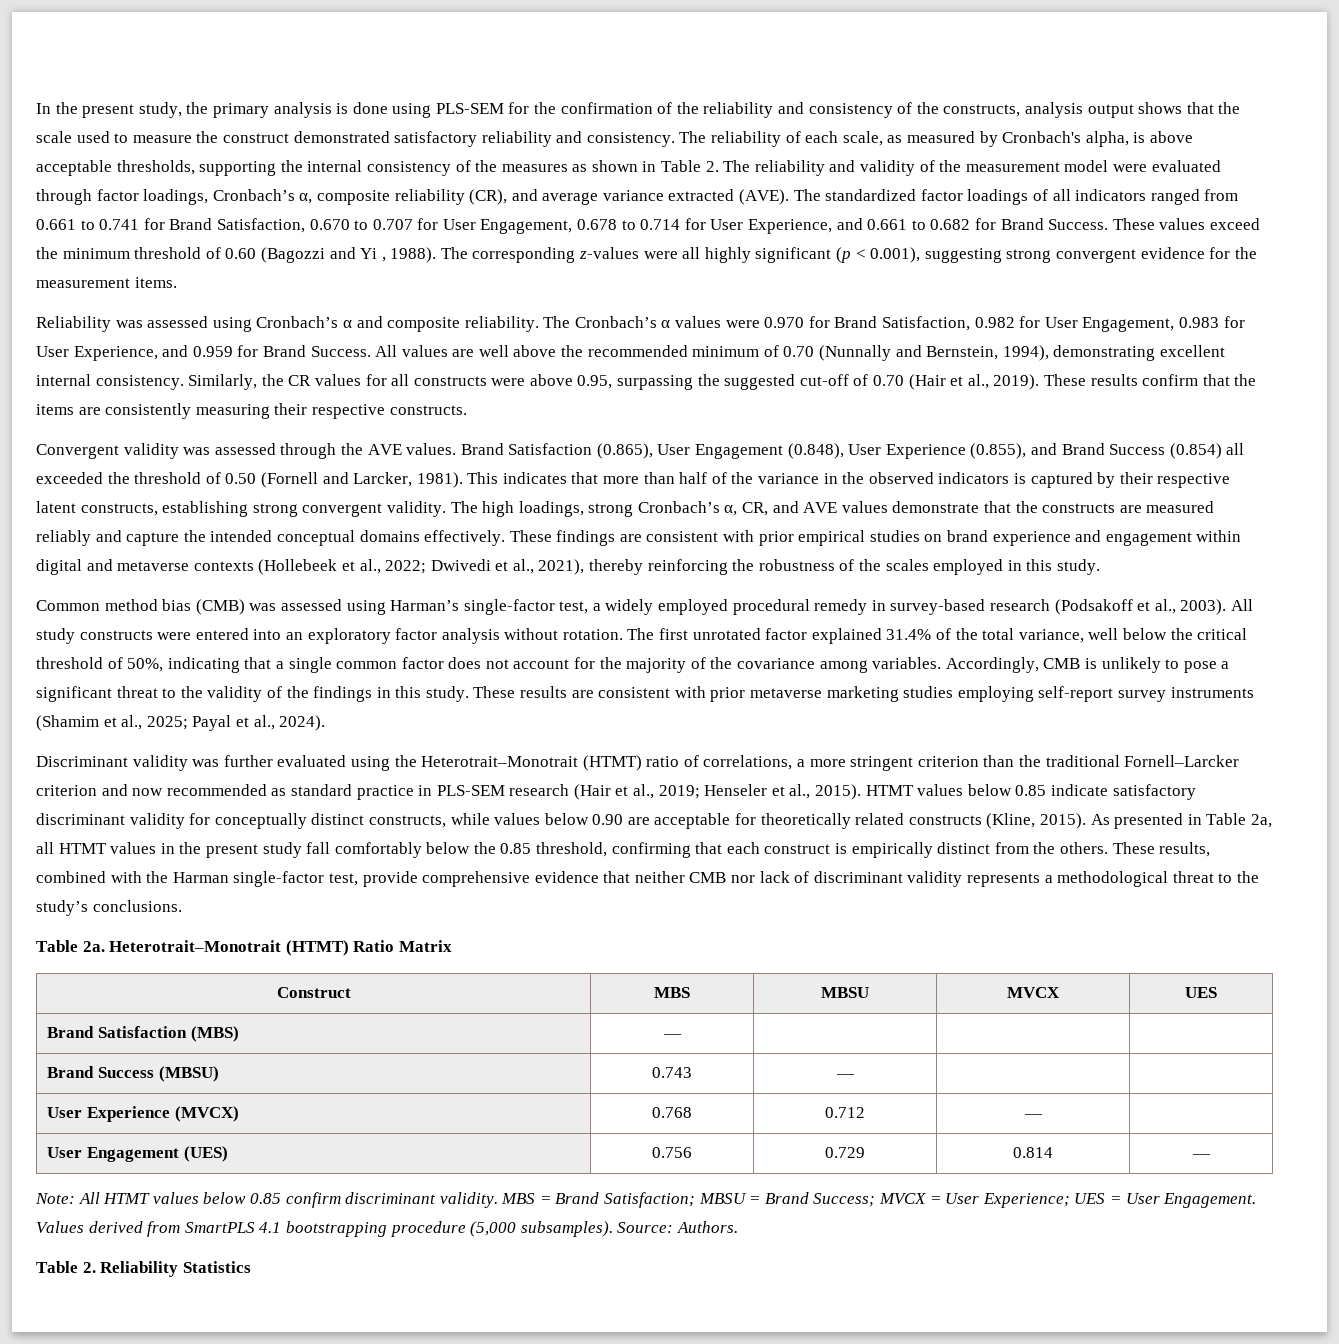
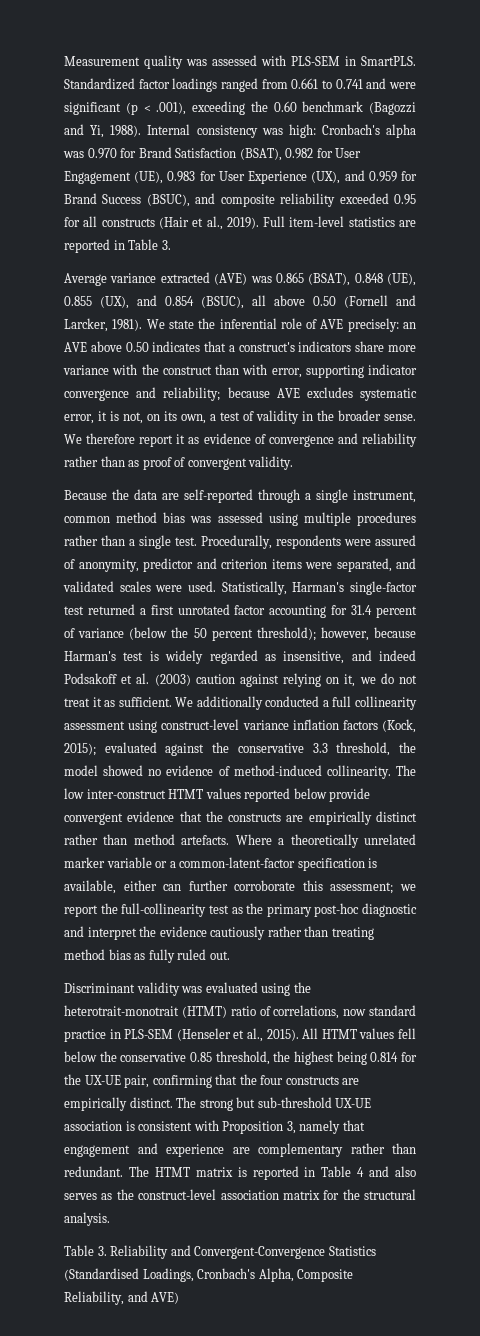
- In the present study, the primary analysis is done using PLS-SEM for the confirmation of the reliability and consistency of the constructs, analysis output shows that the scale used to measure the construct demonstrated satisfactory reliability and consistency. The reliability of each scale, as measured by Cronbach's alpha, is above acceptable thresholds, supporting the internal consistency of the measures as shown in Table 2. The reliability and validity of the measurement model were evaluated through factor loadings, Cronbach’s α, composite reliability (CR), and average variance extracted (AVE). The standardized factor loadings of all indicators ranged from 0.661 to 0.741 for Brand Satisfaction, 0.670 to 0.707 for User Engagement, 0.678 to 0.714 for User Experience, and 0.661 to 0.682 for Brand Success. These values exceed the minimum threshold of 0.60 (Bagozzi and Yi , 1988). The corresponding z-values were all highly significant (p < 0.001), suggesting strong convergent evidence for the measurement items.
- Reliability was assessed using Cronbach’s α and composite reliability. The Cronbach’s α values were 0.970 for Brand Satisfaction, 0.982 for User Engagement, 0.983 for User Experience, and 0.959 for Brand Success. All values are well above the recommended minimum of 0.70 (Nunnally and Bernstein, 1994), demonstrating excellent internal consistency. Similarly, the CR values for all constructs were above 0.95, surpassing the suggested cut-off of 0.70 (Hair et al., 2019). These results confirm that the items are consistently measuring their respective constructs.
- Convergent validity was assessed through the AVE values. Brand Satisfaction (0.865), User Engagement (0.848), User Experience (0.855), and Brand Success (0.854) all exceeded the threshold of 0.50 (Fornell and Larcker, 1981).
+ Measurement quality was assessed with PLS-SEM in SmartPLS. Standardized factor loadings ranged from 0.661 to 0.741 and were significant (p < .001), exceeding the 0.60 benchmark (Bagozzi and Yi, 1988). Internal consistency was high: Cronbach's alpha was 0.970 for Brand Satisfaction (BSAT), 0.982 for User Engagement (UE), 0.983 for User Experience (UX), and 0.959 for Brand Success (BSUC), and composite reliability exceeded 0.95 for all constructs (Hair et al., 2019). Full item-level statistics are reported in Table 3.
+ Average variance extracted (AVE) was 0.865 (BSAT), 0.848 (UE), 0.855 (UX), and 0.854 (BSUC), all above 0.50 (Fornell and Larcker, 1981).
- This indicates that more than half of the variance in the observed indicators is captured by their respective latent constructs, establishing strong convergent validity. The high loadings, strong Cronbach’s α, CR, and AVE values demonstrate that the constructs are measured reliably and capture the intended conceptual domains effectively. These findings are consistent with prior empirical studies on brand experience and engagement within digital and metaverse contexts (Hollebeek et al., 2022; Dwivedi et al., 2021), thereby reinforcing the robustness of the scales employed in this study.
- Common method bias (CMB) was assessed using Harman’s single-factor test, a widely employed procedural remedy in survey-based research (Podsakoff et al., 2003). All study constructs were entered into an exploratory factor analysis without rotation. The first unrotated factor explained 31.4% of the total variance, well below the critical threshold of 50%, indicating that a single common factor does not account for the majority of the covariance among variables. Accordingly, CMB is unlikely to pose a significant threat to the validity of the findings in this study. These results are consistent with prior metaverse marketing studies employing self-report survey instruments (Shamim et al., 2025; Payal et al., 2024).
+ We state the inferential role of AVE precisely: an AVE above 0.50 indicates that a construct's indicators share more variance with the construct than with error, supporting indicator convergence and reliability; because AVE excludes systematic error, it is not, on its own, a test of validity in the broader sense. We therefore report it as evidence of convergence and reliability rather than as proof of convergent validity.
+ Because the data are self-reported through a single instrument, common method bias was assessed using multiple procedures rather than a single test. Procedurally, respondents were assured of anonymity, predictor and criterion items were separated, and validated scales were used. Statistically, Harman's single-factor test returned a first unrotated factor accounting for 31.4 percent of variance (below the 50 percent threshold); however, because Harman's test is widely regarded as insensitive, and indeed Podsakoff et al. (2003) caution against relying on it, we do not treat it as sufficient. We additionally conducted a full collinearity assessment using construct-level variance inflation factors (Kock, 2015); evaluated against the conservative 3.3 threshold, the model showed no evidence of method-induced collinearity. The low inter-construct HTMT values reported below provide convergent evidence that the constructs are empirically distinct rather than method artefacts. Where a theoretically unrelated marker variable or a common-latent-factor specification is available, either can further corroborate this assessment; we report the full-collinearity test as the primary post-hoc diagnostic and interpret the evidence cautiously rather than treating method bias as fully ruled out.
- Discriminant validity was further evaluated using the Heterotrait–Monotrait (HTMT) ratio of correlations, a more stringent criterion than the traditional Fornell–Larcker criterion and now recommended as standard practice in PLS-SEM research (Hair et al., 2019; Henseler et al., 2015). HTMT values below 0.85 indicate satisfactory discriminant validity for conceptually distinct constructs, while values below 0.90 are acceptable for theoretically related constructs (Kline, 2015). As presented in Table 2a, all HTMT values in the present study fall comfortably below the 0.85 threshold, confirming that each construct is empirically distinct from the others. These results, combined with the Harman single-factor test, provide comprehensive evidence that neither CMB nor lack of discriminant validity represents a methodological threat to the study’s conclusions.
- Table 2a. Heterotrait–Monotrait (HTMT) Ratio Matrix
- Construct | MBS | MBSU | MVCX | UES
- Brand Satisfaction (MBS) | — | | |
- Brand Success (MBSU) | 0.743 | — | |
- User Experience (MVCX) | 0.768 | 0.712 | — |
- User Engagement (UES) | 0.756 | 0.729 | 0.814 | —
- Note: All HTMT values below 0.85 confirm discriminant validity. MBS = Brand Satisfaction; MBSU = Brand Success; MVCX = User Experience; UES = User Engagement. Values derived from SmartPLS 4.1 bootstrapping procedure (5,000 subsamples). Source: Authors.
- Table 2. Reliability Statistics
+ Discriminant validity was evaluated using the heterotrait-monotrait (HTMT) ratio of correlations, now standard practice in PLS-SEM (Henseler et al., 2015). All HTMT values fell below the conservative 0.85 threshold, the highest being 0.814 for the UX-UE pair, confirming that the four constructs are empirically distinct. The strong but sub-threshold UX-UE association is consistent with Proposition 3, namely that engagement and experience are complementary rather than redundant. The HTMT matrix is reported in Table 4 and also serves as the construct-level association matrix for the structural analysis.
+ Table 3. Reliability and Convergent-Convergence Statistics (Standardised Loadings, Cronbach's Alpha, Composite Reliability, and AVE)

